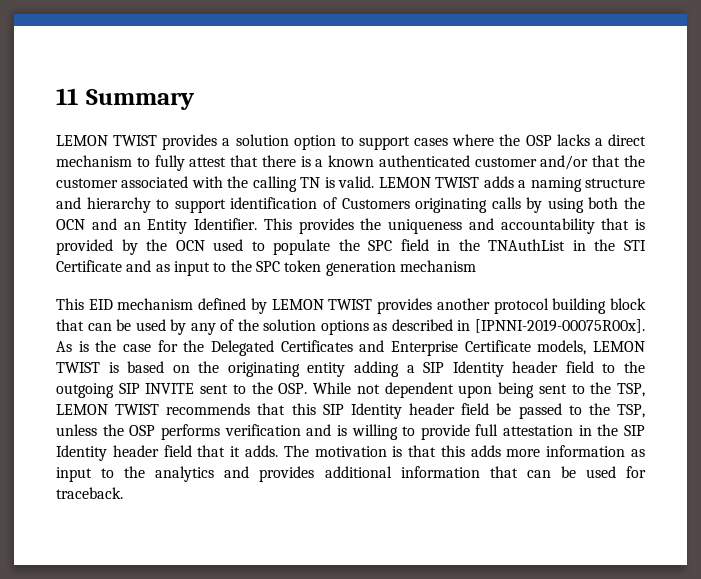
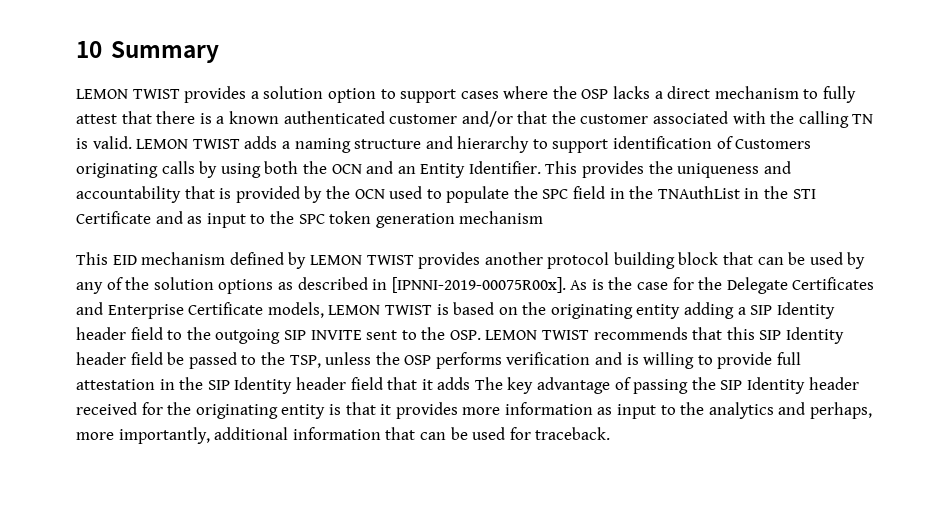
- 11 Summary
+ 10 Summary
- As is the case for the Delegated Certificates and Enterprise Certificate models, LEMON TWIST is based on the originating entity adding a SIP Identity header field to the outgoing SIP INVITE sent to the OSP. While not dependent upon being sent to the TSP, LEMON TWIST recommends that this SIP Identity header field be passed to the TSP, unless the OSP performs verification and is willing to provide full attestation in the SIP Identity header field that it adds. The motivation is that this adds more information as input to the analytics and provides additional information that can be used for traceback.
+ As is the case for the Delegate Certificates and Enterprise Certificate models, LEMON TWIST is based on the originating entity adding a SIP Identity header field to the outgoing SIP INVITE sent to the OSP. LEMON TWIST recommends that this SIP Identity header field be passed to the TSP, unless the OSP performs verification and is willing to provide full attestation in the SIP Identity header field that it adds The key advantage of passing the SIP Identity header received for the originating entity is that it provides more information as input to the analytics and perhaps, more importantly, additional information that can be used for traceback.

